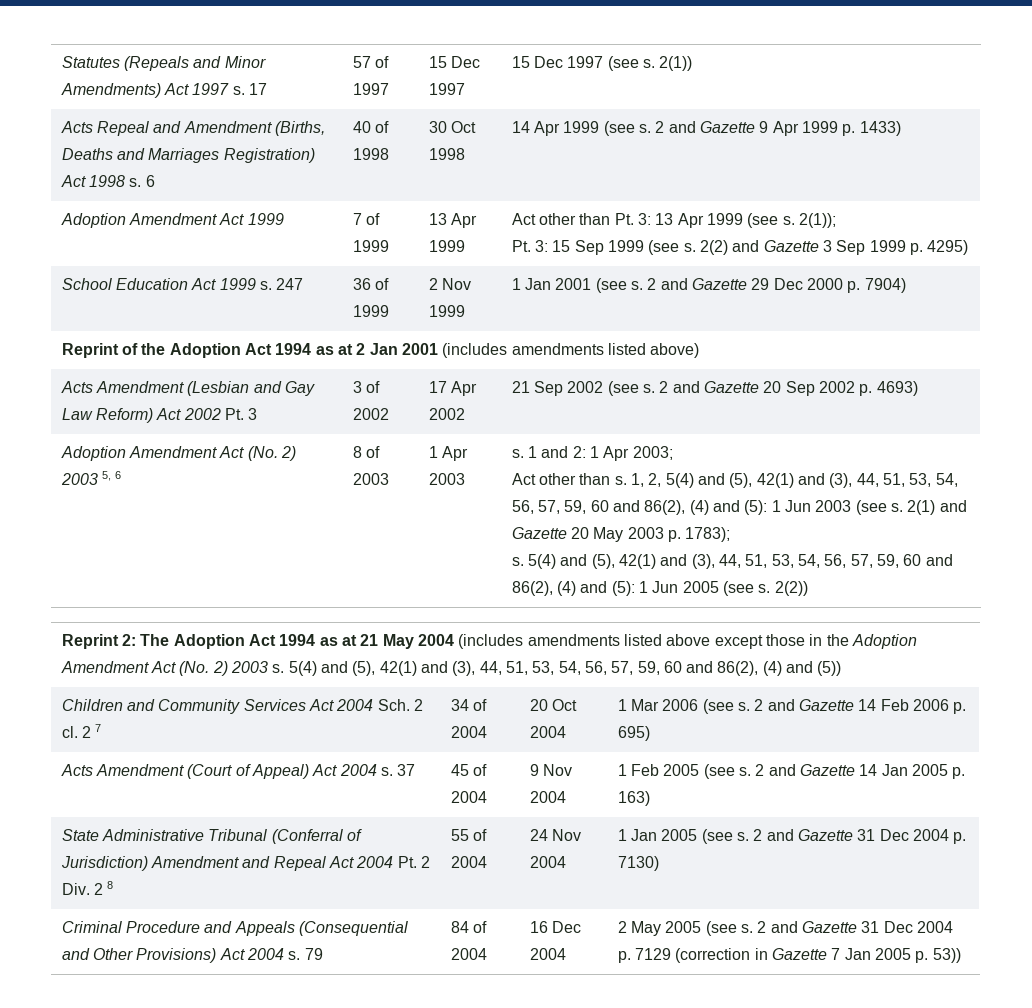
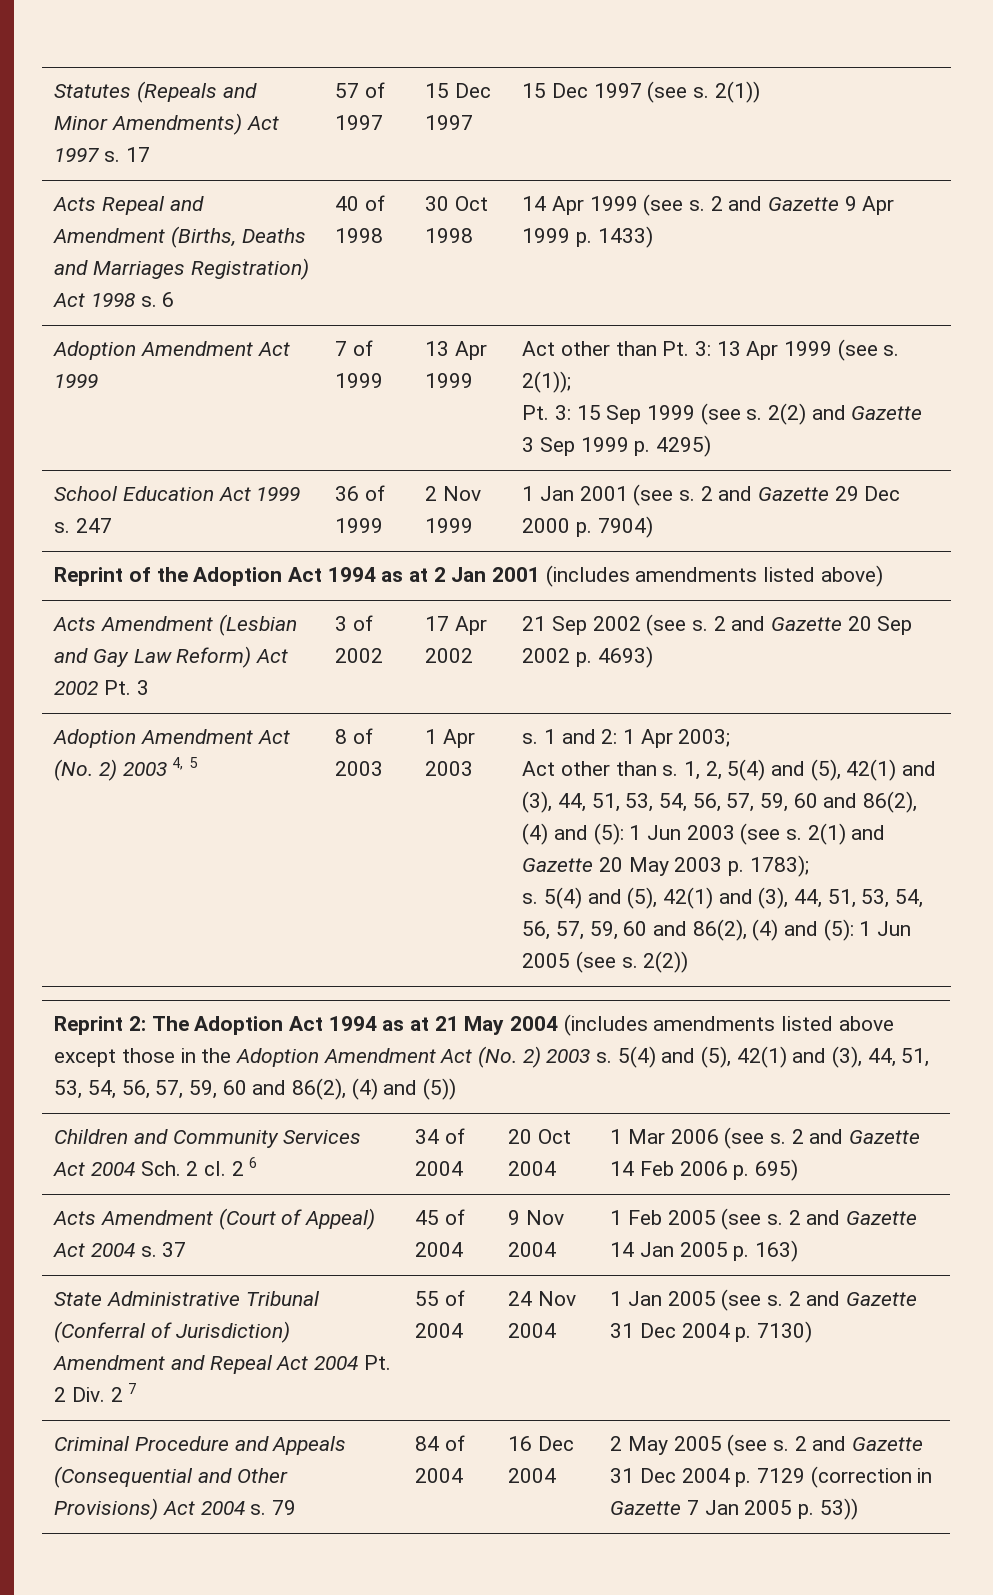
- Adoption Amendment Act (No. 2) 2003 5, 6
+ Adoption Amendment Act (No. 2) 2003 4, 5
- Children and Community Services Act 2004 Sch. 2 cl. 2 7 | 34 of 2004 | 20 Oct 2004 | 1 Mar 2006 (see s. 2 and Gazette 14 Feb 2006 p. 695)
+ Children and Community Services Act 2004 Sch. 2 cl. 2 6 | 34 of 2004 | 20 Oct 2004 | 1 Mar 2006 (see s. 2 and Gazette 14 Feb 2006 p. 695)
- State Administrative Tribunal (Conferral of Jurisdiction) Amendment and Repeal Act 2004 Pt. 2 Div. 2 8 | 55 of 2004 | 24 Nov 2004 | 1 Jan 2005 (see s. 2 and Gazette 31 Dec 2004 p. 7130)
+ State Administrative Tribunal (Conferral of Jurisdiction) Amendment and Repeal Act 2004 Pt. 2 Div. 2 7 | 55 of 2004 | 24 Nov 2004 | 1 Jan 2005 (see s. 2 and Gazette 31 Dec 2004 p. 7130)

